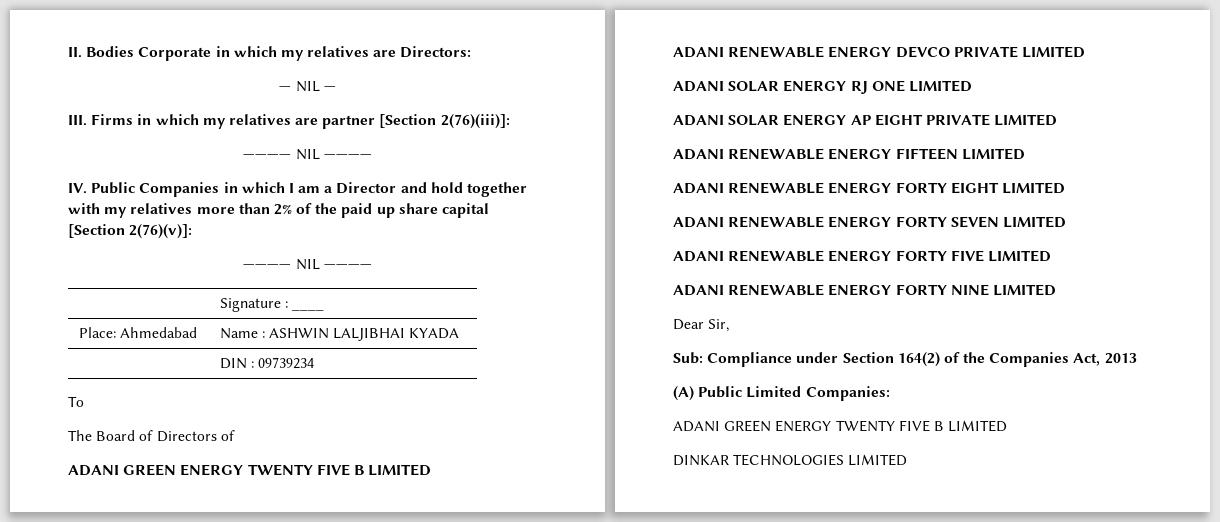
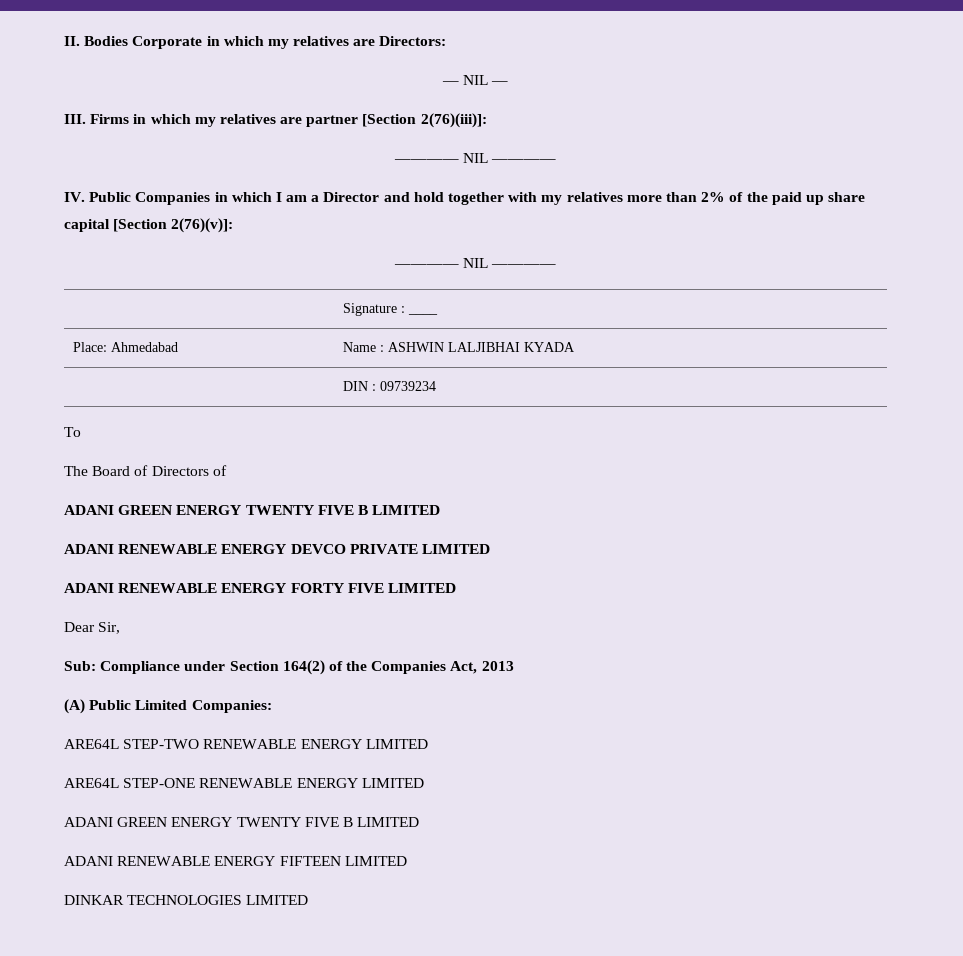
- ADANI SOLAR ENERGY RJ ONE LIMITED
- ADANI SOLAR ENERGY AP EIGHT PRIVATE LIMITED
- ADANI RENEWABLE ENERGY FIFTEEN LIMITED
- ADANI RENEWABLE ENERGY FORTY EIGHT LIMITED
- ADANI RENEWABLE ENERGY FORTY SEVEN LIMITED
- ADANI RENEWABLE ENERGY FORTY NINE LIMITED
  (A) Public Limited Companies:
+ ARE64L STEP-TWO RENEWABLE ENERGY LIMITED
+ ARE64L STEP-ONE RENEWABLE ENERGY LIMITED
  ADANI GREEN ENERGY TWENTY FIVE B LIMITED
+ ADANI RENEWABLE ENERGY FIFTEEN LIMITED

